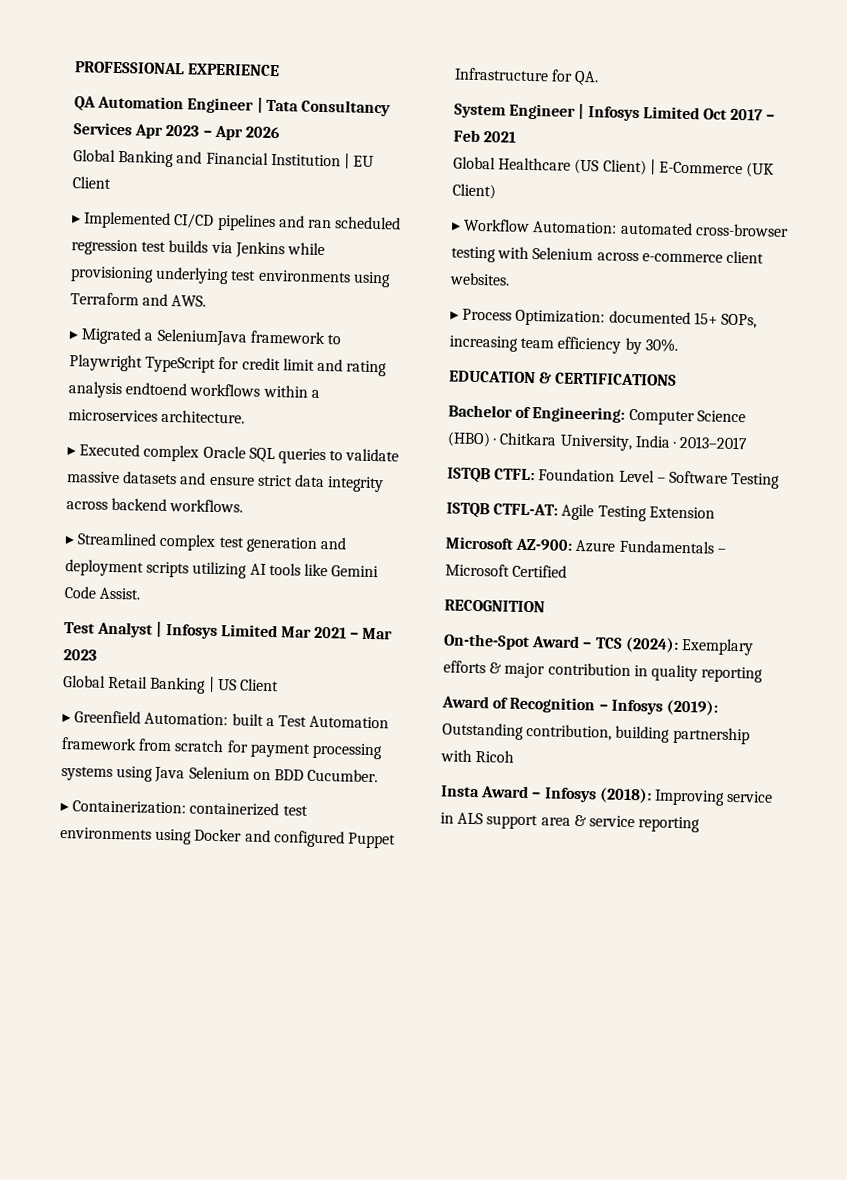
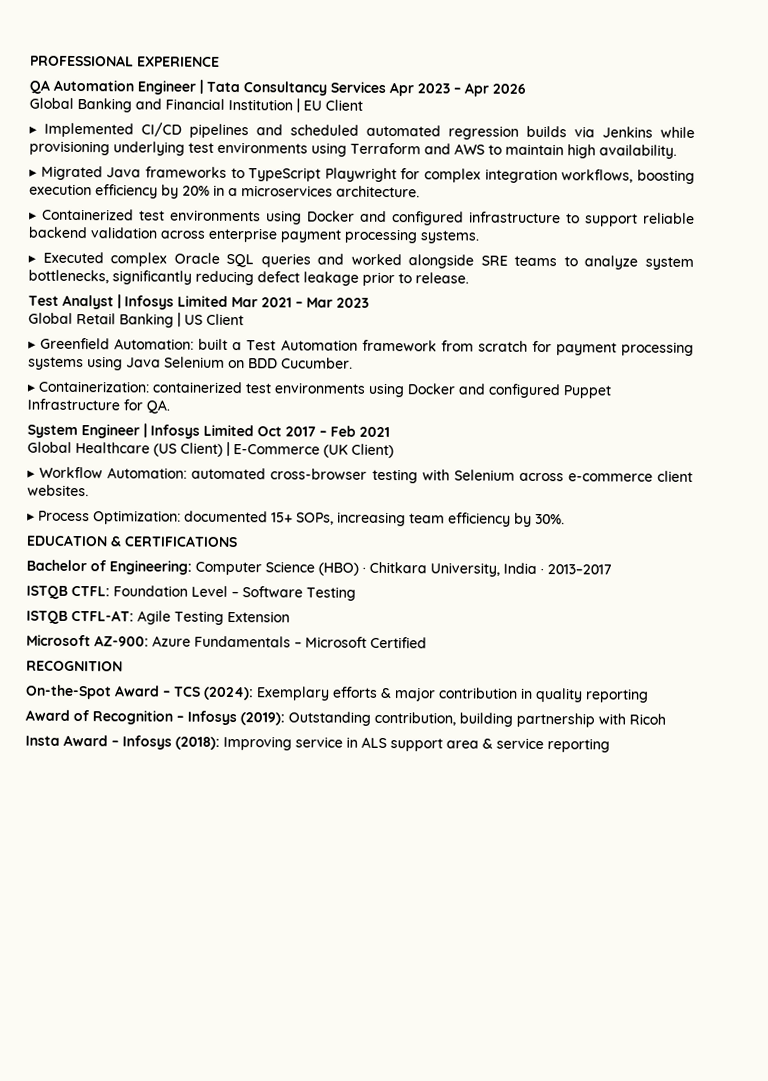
- ▸ Implemented CI/CD pipelines and ran scheduled regression test builds via Jenkins while provisioning underlying test environments using Terraform and AWS.
- ▸ Migrated a SeleniumJava framework to Playwright TypeScript for credit limit and rating analysis endtoend workflows within a microservices architecture.
+ ▸ Implemented CI/CD pipelines and scheduled automated regression builds via Jenkins while provisioning underlying test environments using Terraform and AWS to maintain high availability.
+ ▸ Migrated Java frameworks to TypeScript Playwright for complex integration workflows, boosting execution efficiency by 20% in a microservices architecture.
+ ▸ Containerized test environments using Docker and configured infrastructure to support reliable backend validation across enterprise payment processing systems.
- ▸ Executed complex Oracle SQL queries to validate massive datasets and ensure strict data integrity across backend workflows.
- ▸ Streamlined complex test generation and deployment scripts utilizing AI tools like Gemini Code Assist.
+ ▸ Executed complex Oracle SQL queries and worked alongside SRE teams to analyze system bottlenecks, significantly reducing defect leakage prior to release.

